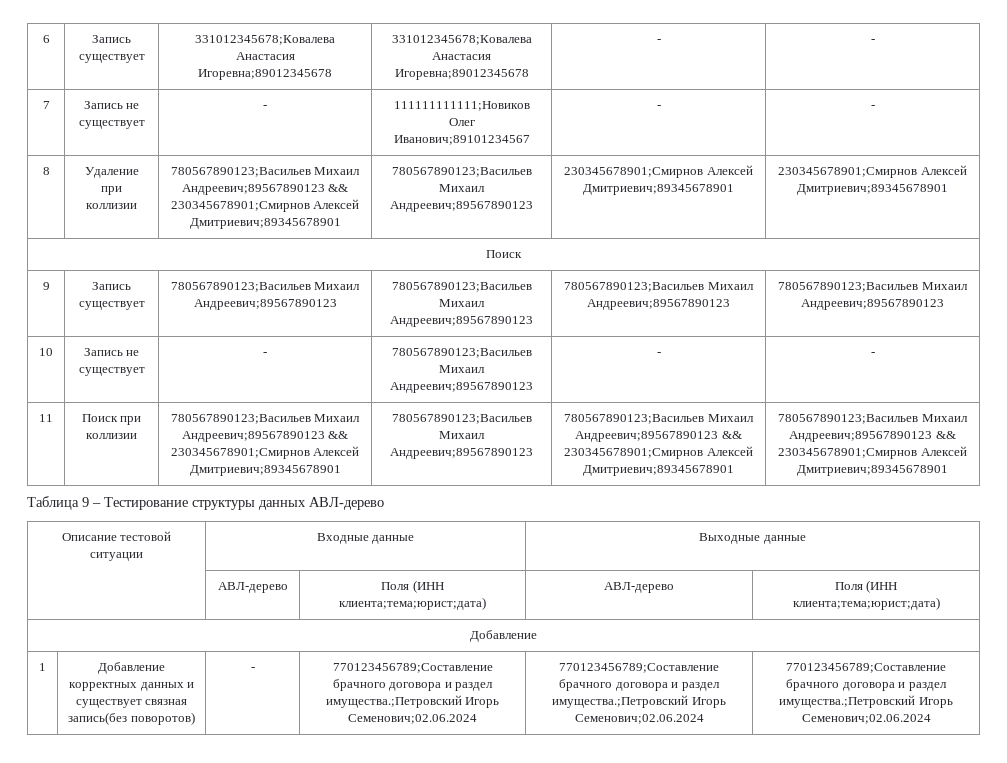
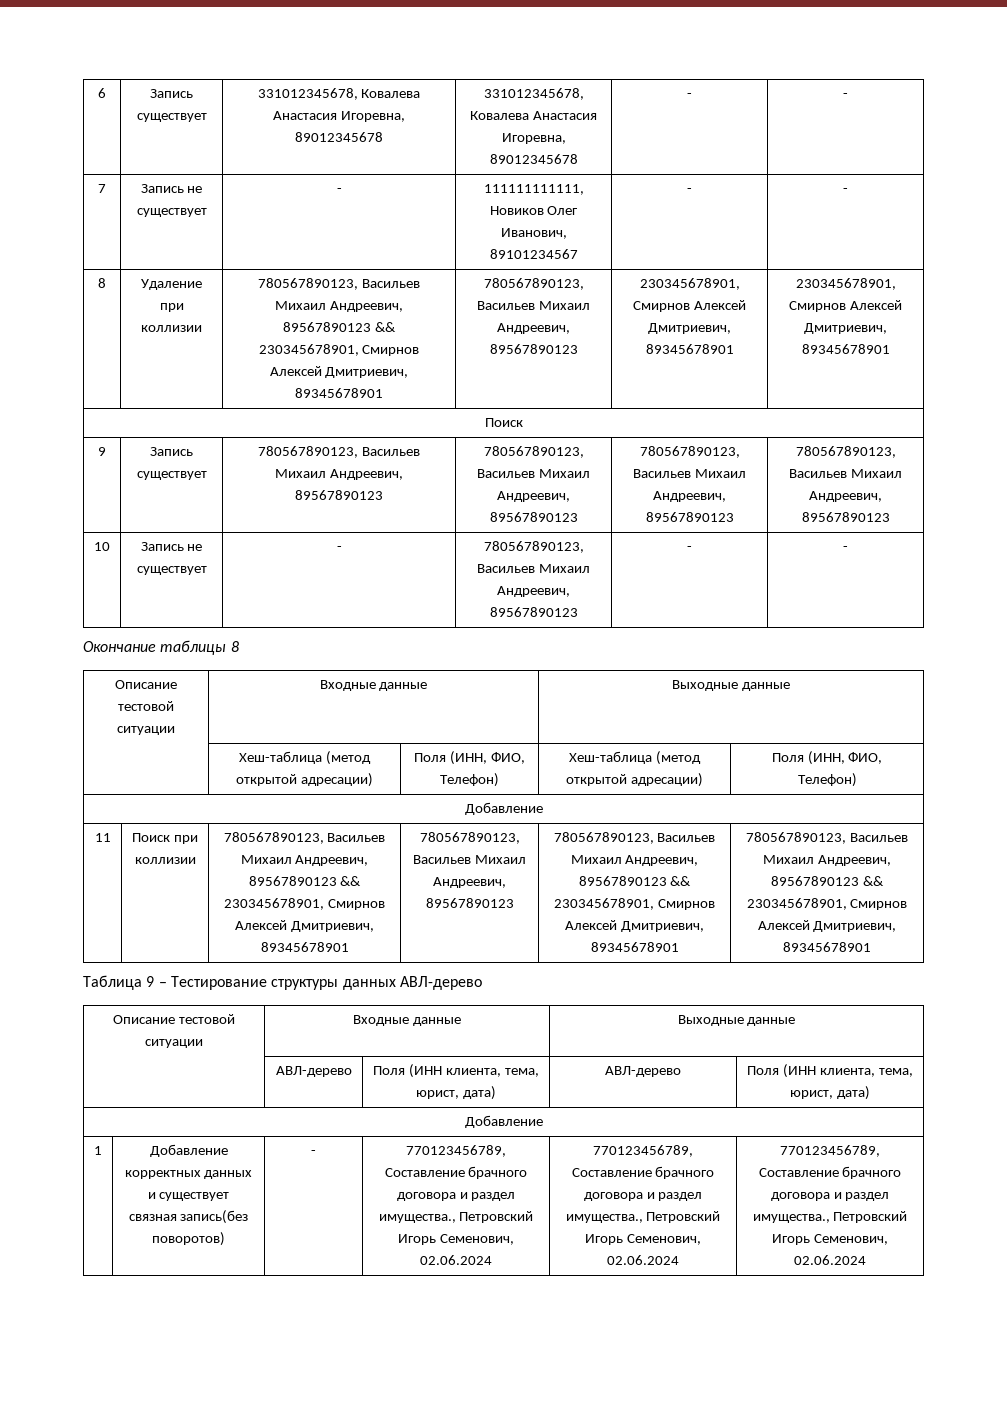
- 6 | Запись существует | 331012345678;Ковалева Анастасия Игоревна;89012345678 | 331012345678;Ковалева Анастасия Игоревна;89012345678 | - | -
+ 6 | Запись существует | 331012345678, Ковалева Анастасия Игоревна, 89012345678 | 331012345678, Ковалева Анастасия Игоревна, 89012345678 | - | -
- 7 | Запись не существует | - | 111111111111;Новиков Олег Иванович;89101234567 | - | -
+ 7 | Запись не существует | - | 111111111111, Новиков Олег Иванович, 89101234567 | - | -
- 8 | Удаление при коллизии | 780567890123;Васильев Михаил Андреевич;89567890123 && 230345678901;Смирнов Алексей Дмитриевич;89345678901 | 780567890123;Васильев Михаил Андреевич;89567890123 | 230345678901;Смирнов Алексей Дмитриевич;89345678901 | 230345678901;Смирнов Алексей Дмитриевич;89345678901
+ 8 | Удаление при коллизии | 780567890123, Васильев Михаил Андреевич, 89567890123 && 230345678901, Смирнов Алексей Дмитриевич, 89345678901 | 780567890123, Васильев Михаил Андреевич, 89567890123 | 230345678901, Смирнов Алексей Дмитриевич, 89345678901 | 230345678901, Смирнов Алексей Дмитриевич, 89345678901
  Поиск
- 9 | Запись существует | 780567890123;Васильев Михаил Андреевич;89567890123 | 780567890123;Васильев Михаил Андреевич;89567890123 | 780567890123;Васильев Михаил Андреевич;89567890123 | 780567890123;Васильев Михаил Андреевич;89567890123
+ 9 | Запись существует | 780567890123, Васильев Михаил Андреевич, 89567890123 | 780567890123, Васильев Михаил Андреевич, 89567890123 | 780567890123, Васильев Михаил Андреевич, 89567890123 | 780567890123, Васильев Михаил Андреевич, 89567890123
- 10 | Запись не существует | - | 780567890123;Васильев Михаил Андреевич;89567890123 | - | -
- 11 | Поиск при коллизии | 780567890123;Васильев Михаил Андреевич;89567890123 && 230345678901;Смирнов Алексей Дмитриевич;89345678901 | 780567890123;Васильев Михаил Андреевич;89567890123 | 780567890123;Васильев Михаил Андреевич;89567890123 && 230345678901;Смирнов Алексей Дмитриевич;89345678901 | 780567890123;Васильев Михаил Андреевич;89567890123 && 230345678901;Смирнов Алексей Дмитриевич;89345678901
+ 10 | Запись не существует | - | 780567890123, Васильев Михаил Андреевич, 89567890123 | - | -
+ Окончание таблицы 8
+ Описание тестовой ситуации | Входные данные | Выходные данные
+ | Хеш-таблица (метод открытой адресации) | Поля (ИНН, ФИО, Телефон) | Хеш-таблица (метод открытой адресации) | Поля (ИНН, ФИО, Телефон)
+ Добавление
+ 11 | Поиск при коллизии | 780567890123, Васильев Михаил Андреевич, 89567890123 && 230345678901, Смирнов Алексей Дмитриевич, 89345678901 | 780567890123, Васильев Михаил Андреевич, 89567890123 | 780567890123, Васильев Михаил Андреевич, 89567890123 && 230345678901, Смирнов Алексей Дмитриевич, 89345678901 | 780567890123, Васильев Михаил Андреевич, 89567890123 && 230345678901, Смирнов Алексей Дмитриевич, 89345678901
- | АВЛ-дерево | Поля (ИНН клиента;тема;юрист;дата) | АВЛ-дерево | Поля (ИНН клиента;тема;юрист;дата)
+ | АВЛ-дерево | Поля (ИНН клиента, тема, юрист, дата) | АВЛ-дерево | Поля (ИНН клиента, тема, юрист, дата)
- 770123456789;Составление брачного договора и раздел имущества.;Петровский Игорь Семенович;02.06.2024 | 770123456789;Составление брачного договора и раздел имущества.;Петровский Игорь Семенович;02.06.2024 | 770123456789;Составление брачного договора и раздел имущества.;Петровский Игорь Семенович;02.06.2024
+ 770123456789, Составление брачного договора и раздел имущества., Петровский Игорь Семенович, 02.06.2024 | 770123456789, Составление брачного договора и раздел имущества., Петровский Игорь Семенович, 02.06.2024 | 770123456789, Составление брачного договора и раздел имущества., Петровский Игорь Семенович, 02.06.2024

